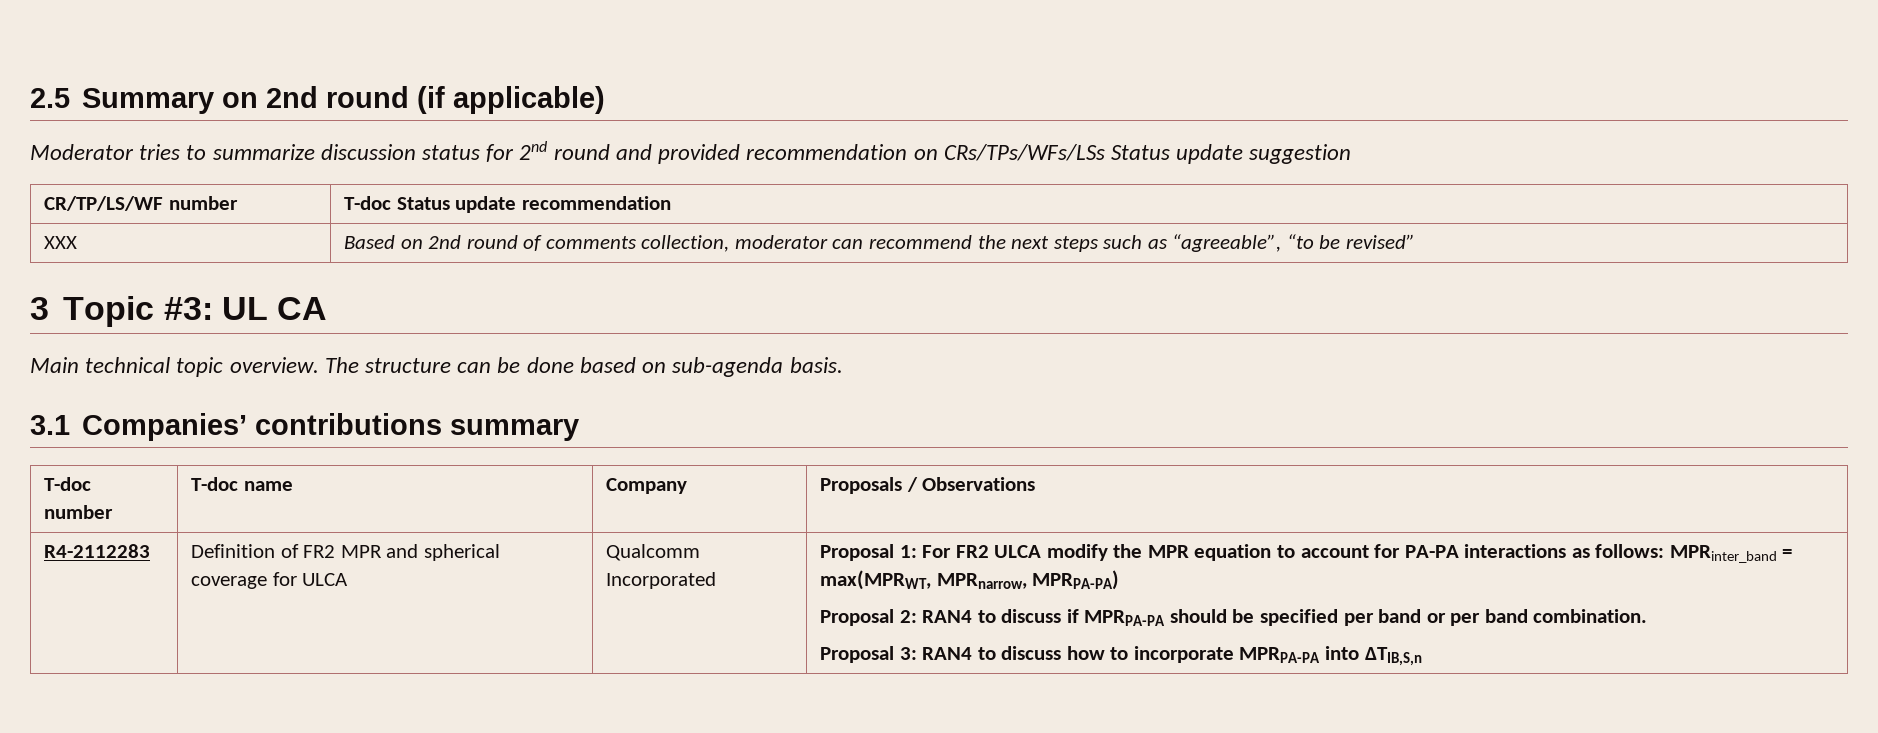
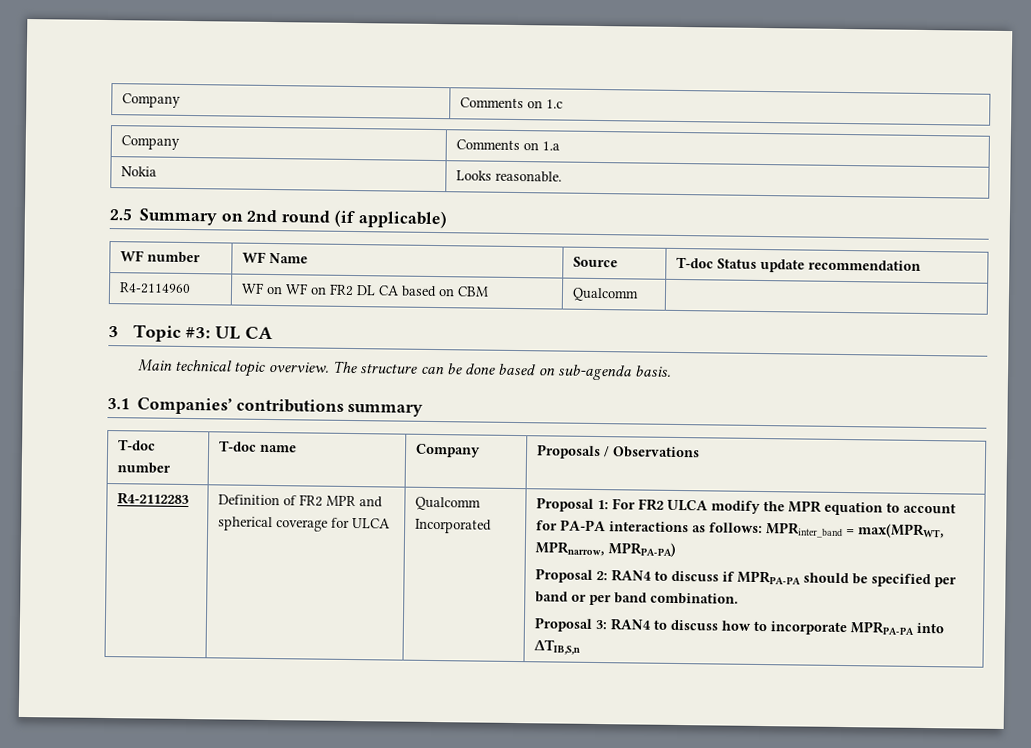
+ Company | Comments on 1.c
+ Company | Comments on 1.a
+ Nokia | Looks reasonable.
- Moderator tries to summarize discussion status for 2nd round and provided recommendation on CRs/TPs/WFs/LSs Status update suggestion
- CR/TP/LS/WF number | T-doc Status update recommendation
- XXX | Based on 2nd round of comments collection, moderator can recommend the next steps such as “agreeable”, “to be revised”
+ WF number | WF Name | Source | T-doc Status update recommendation
+ R4-2114960 | WF on WF on FR2 DL CA based on CBM | Qualcomm |

